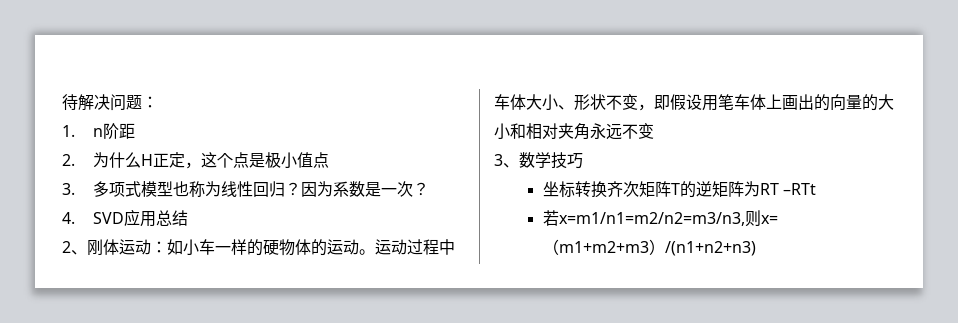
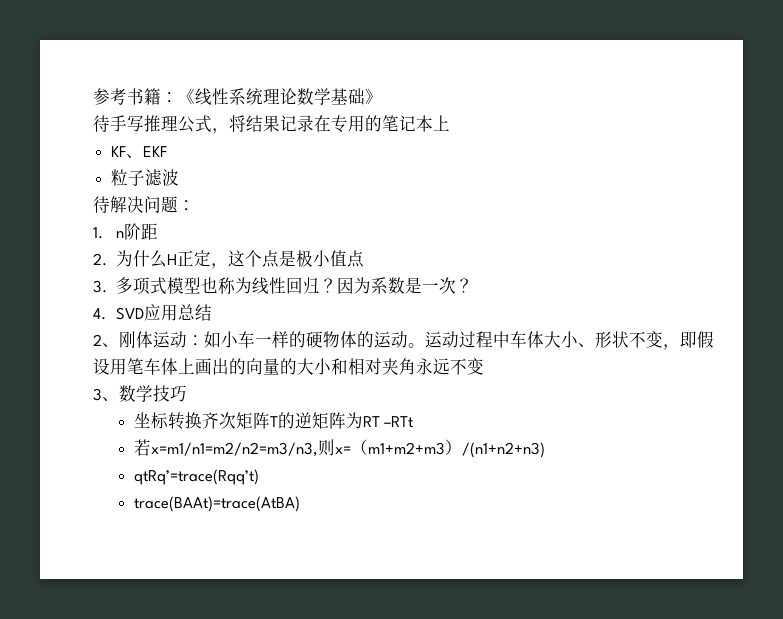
+ 参考书籍：《线性系统理论数学基础》
+ 待手写推理公式，将结果记录在专用的笔记本上
+ KF、EKF
+ 粒子滤波
+ qtRq’=trace(Rqq’t)
+ trace(BAAt)=trace(AtBA)

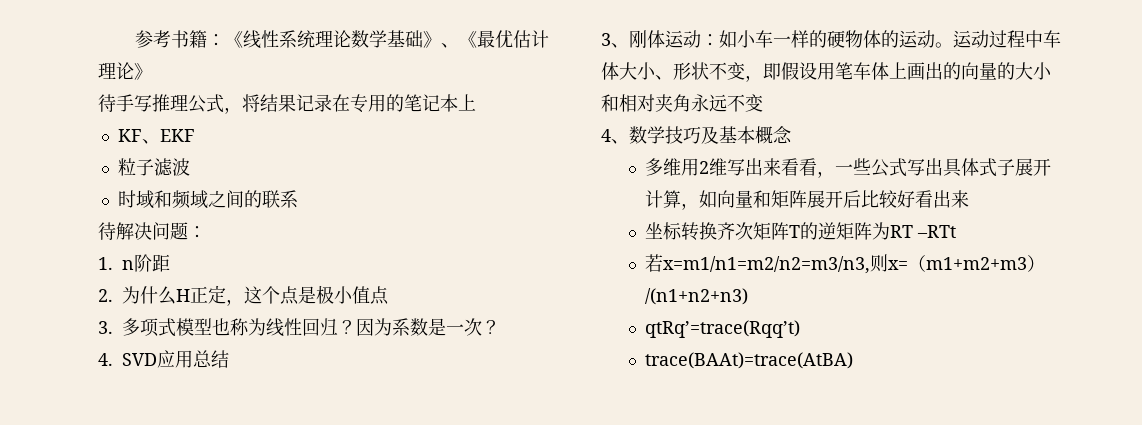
- 参考书籍：《线性系统理论数学基础》
+ 参考书籍：《线性系统理论数学基础》、《最优估计理论》
+ 时域和频域之间的联系
- 2、刚体运动：如小车一样的硬物体的运动。
+ 3、刚体运动：如小车一样的硬物体的运动。
- 3、数学技巧
+ 4、数学技巧及基本概念
+ 多维用2维写出来看看，一些公式写出具体式子展开计算，如向量和矩阵展开后比较好看出来

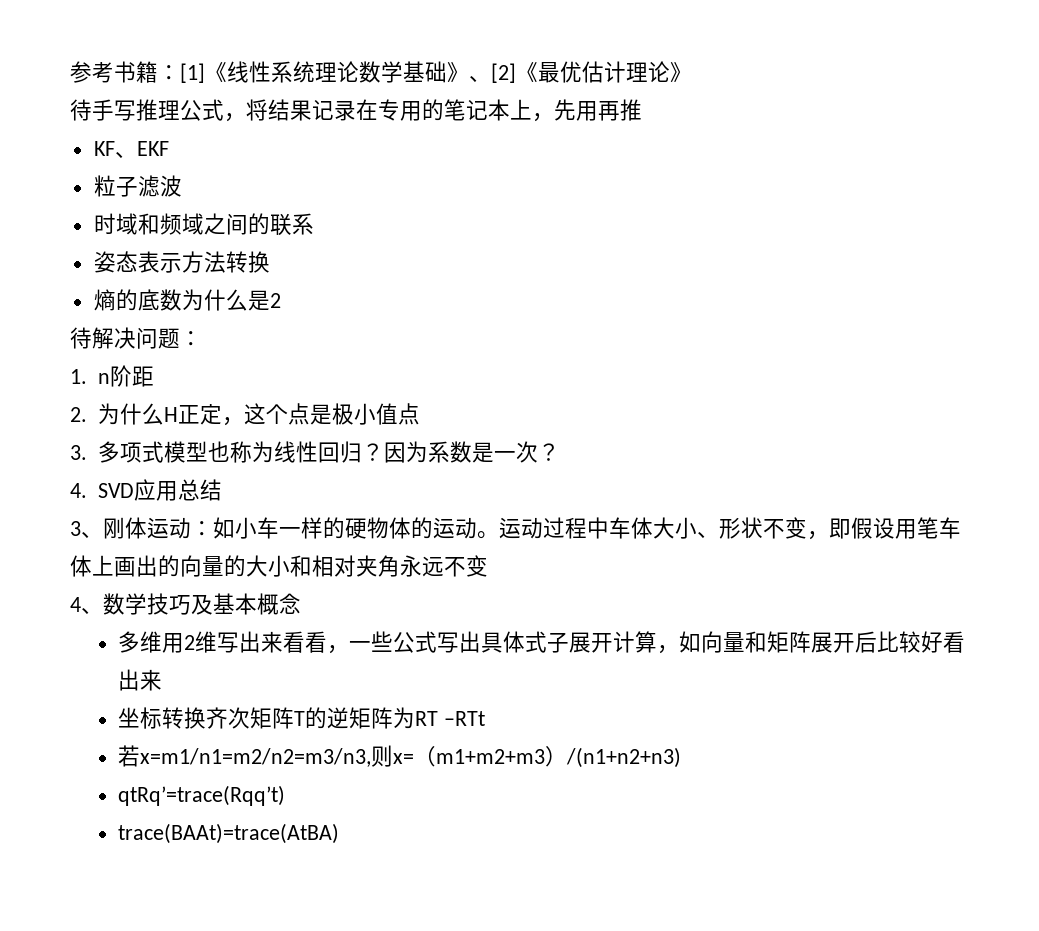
- 参考书籍：《线性系统理论数学基础》、《最优估计理论》
+ 参考书籍：[1]《线性系统理论数学基础》、[2]《最优估计理论》
- 待手写推理公式，将结果记录在专用的笔记本上
+ 待手写推理公式，将结果记录在专用的笔记本上，先用再推
+ 姿态表示方法转换
+ 熵的底数为什么是2

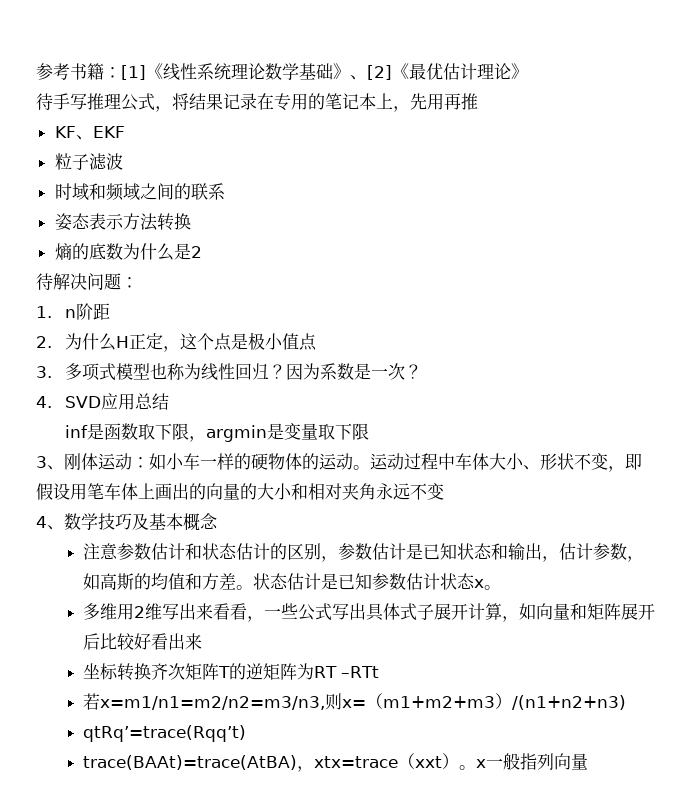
+ inf是函数取下限，argmin是变量取下限
+ 注意参数估计和状态估计的区别，参数估计是已知状态和输出，估计参数，如高斯的均值和方差。状态估计是已知参数估计状态x。
- trace(BAAt)=trace(AtBA)
+ trace(BAAt)=trace(AtBA)，xtx=trace（xxt）。x一般指列向量

